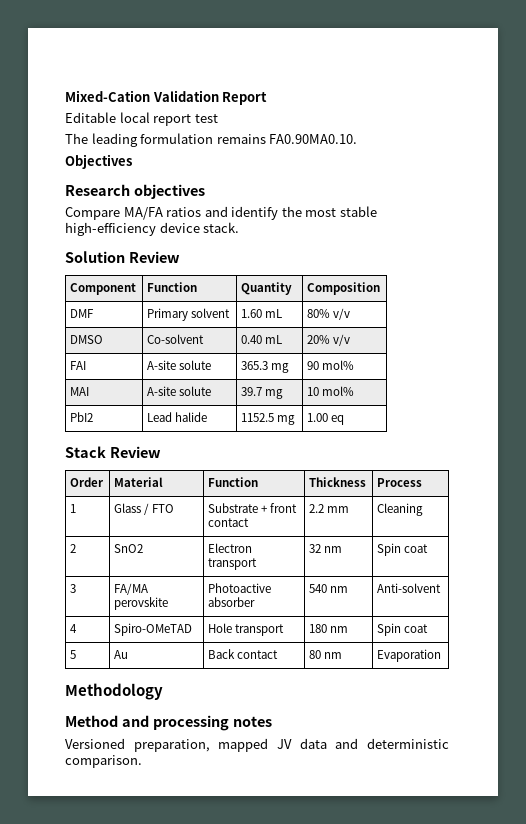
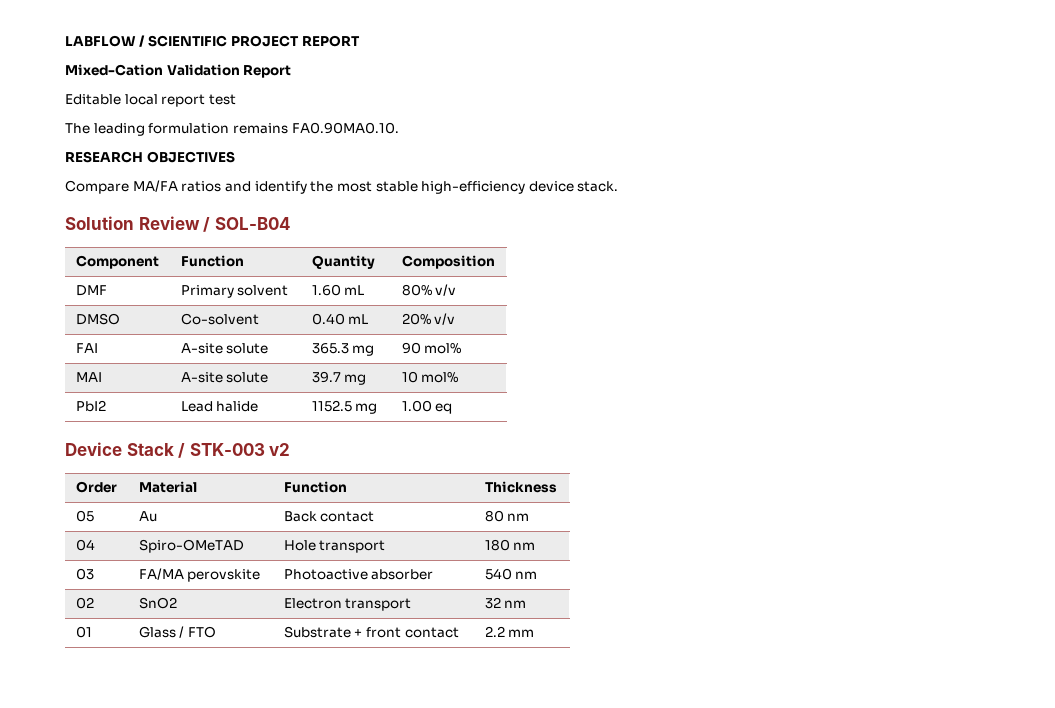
+ LABFLOW / SCIENTIFIC PROJECT REPORT
- Objectives
- Research objectives
+ RESEARCH OBJECTIVES
- Solution Review
+ Solution Review / SOL-B04
- Stack Review
+ Device Stack / STK-003 v2
- Order | Material | Function | Thickness | Process
- 1 | Glass / FTO | Substrate + front contact | 2.2 mm | Cleaning
- 2 | SnO2 | Electron transport | 32 nm | Spin coat
- 3 | FA/MA perovskite | Photoactive absorber | 540 nm | Anti-solvent
- 4 | Spiro-OMeTAD | Hole transport | 180 nm | Spin coat
- 5 | Au | Back contact | 80 nm | Evaporation
- Methodology
- Method and processing notes
- Versioned preparation, mapped JV data and deterministic comparison.
+ Order | Material | Function | Thickness
+ 05 | Au | Back contact | 80 nm
+ 04 | Spiro-OMeTAD | Hole transport | 180 nm
+ 03 | FA/MA perovskite | Photoactive absorber | 540 nm
+ 02 | SnO2 | Electron transport | 32 nm
+ 01 | Glass / FTO | Substrate + front contact | 2.2 mm

